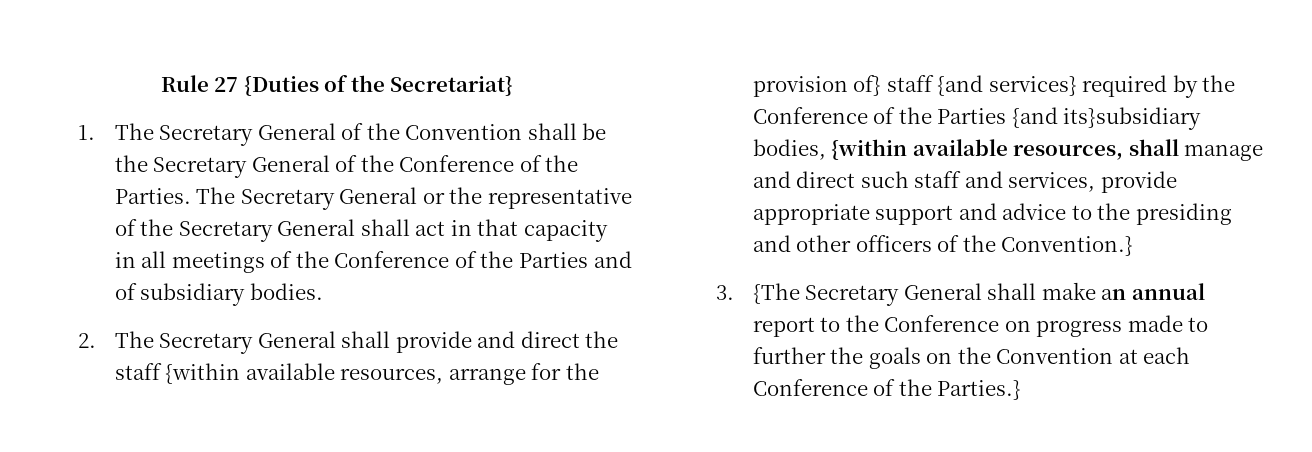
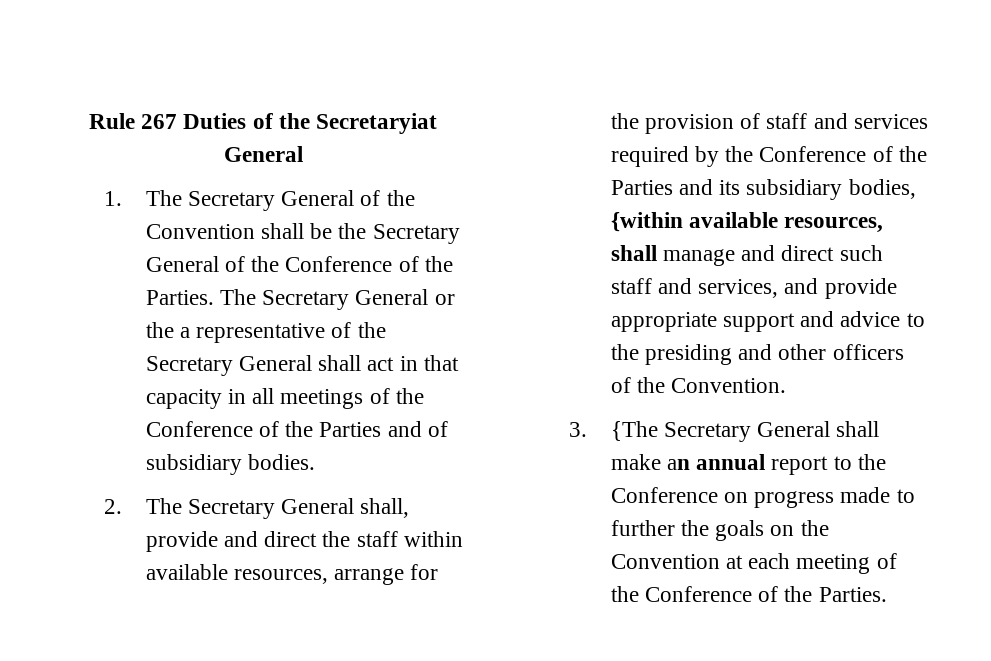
- Rule 27 {Duties of the Secretariat}
+ Rule 267 Duties of the Secretaryiat General
- The Secretary General or the representative of the Secretary General shall act in that capacity in all meetings of the Conference of the Parties and of subsidiary bodies.
+ The Secretary General or the a representative of the Secretary General shall act in that capacity in all meetings of the Conference of the Parties and of subsidiary bodies.
- 2. The Secretary General shall provide and direct the staff {within available resources, arrange for the provision of} staff {and services} required by the Conference of the Parties {and its}subsidiary bodies, {within available resources, shall manage and direct such staff and services, provide appropriate support and advice to the presiding and other officers of the Convention.}
+ 2. The Secretary General shall, provide and direct the staff within available resources, arrange for the provision of staff and services required by the Conference of the Parties and its subsidiary bodies, {within available resources, shall manage and direct such staff and services, and provide appropriate support and advice to the presiding and other officers of the Convention.
- 3. {The Secretary General shall make an annual report to the Conference on progress made to further the goals on the Convention at each Conference of the Parties.}
+ 3. {The Secretary General shall make an annual report to the Conference on progress made to further the goals on the Convention at each meeting of the Conference of the Parties.

